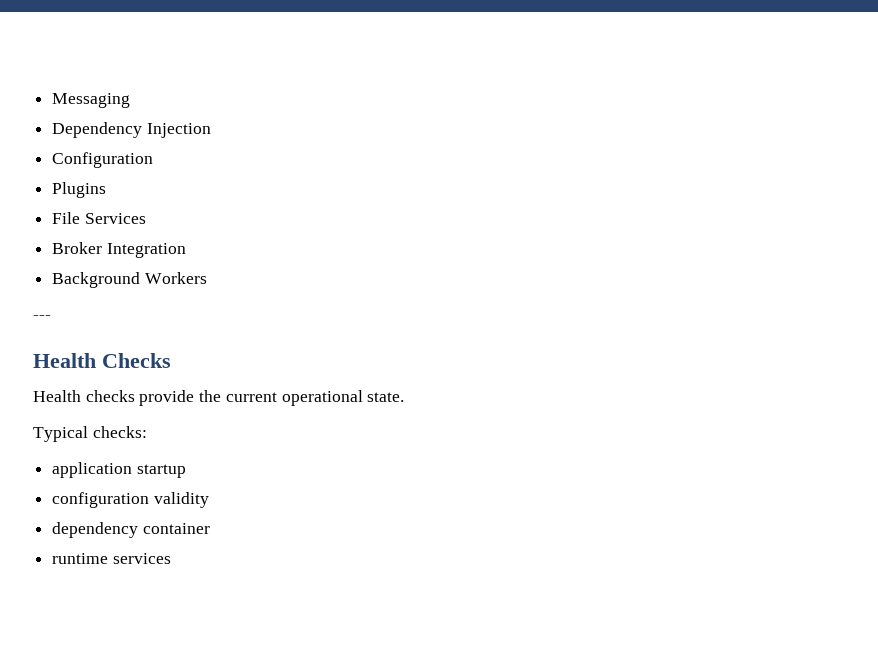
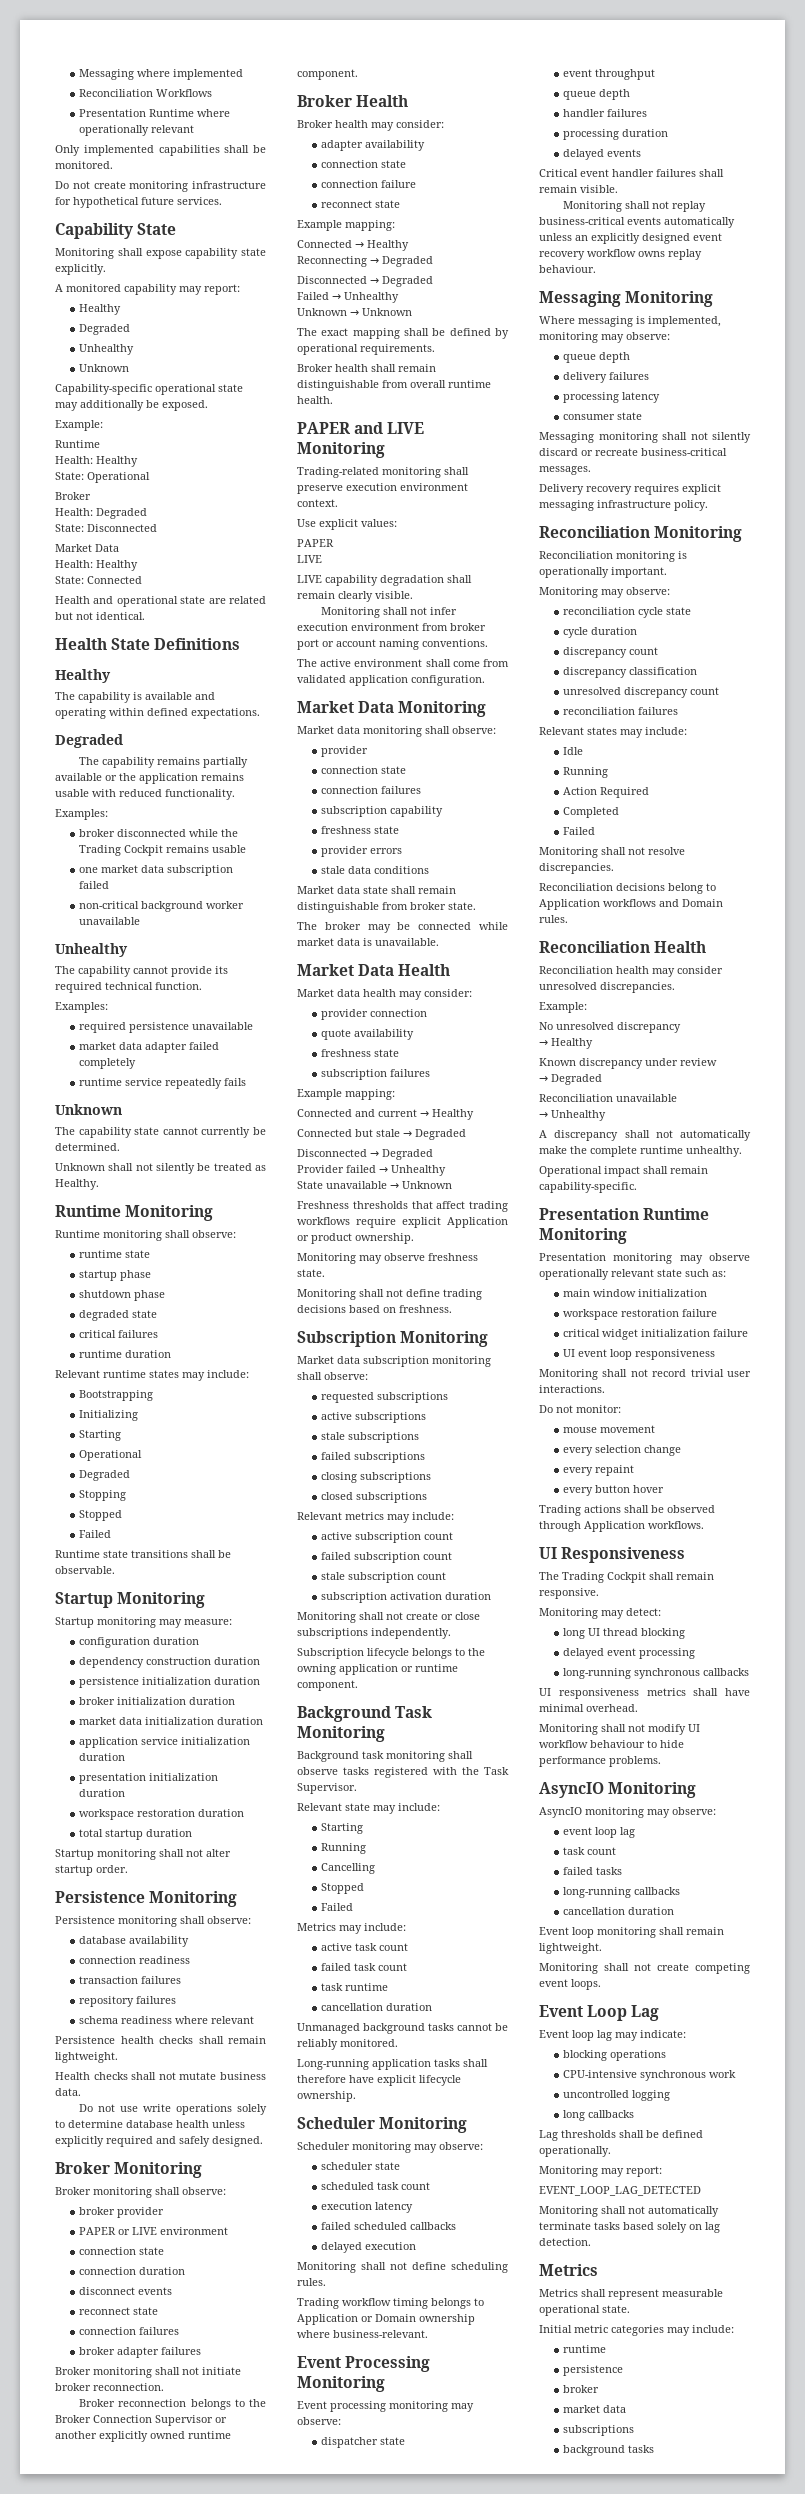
- Messaging
- Dependency Injection
- Configuration
- Plugins
- File Services
- Broker Integration
- Background Workers
- ---
- Health Checks
- Health checks provide the current operational state.
- Typical checks:
- application startup
- configuration validity
- dependency container
- runtime services
+ Messaging where implemented
+ Reconciliation Workflows
+ Presentation Runtime where operationally relevant
+ Only implemented capabilities shall be monitored.
+ Do not create monitoring infrastructure for hypothetical future services.
+ Capability State
+ Monitoring shall expose capability state explicitly.
+ A monitored capability may report:
+ Healthy
+ Degraded
+ Unhealthy
+ Unknown
+ Capability-specific operational state may additionally be exposed.
+ Example:
+ Runtime
+ Health: Healthy
+ State: Operational
+ Broker
+ Health: Degraded
+ State: Disconnected
+ Market Data
+ Health: Healthy
+ State: Connected
+ Health and operational state are related but not identical.
+ Health State Definitions
+ Healthy
+ The capability is available and operating within defined expectations.
+ Degraded
+ The capability remains partially available or the application remains usable with reduced functionality.
+ Examples:
+ broker disconnected while the Trading Cockpit remains usable
+ one market data subscription failed
+ non-critical background worker unavailable
+ Unhealthy
+ The capability cannot provide its required technical function.
+ Examples:
+ required persistence unavailable
+ market data adapter failed completely
+ runtime service repeatedly fails
+ Unknown
+ The capability state cannot currently be determined.
+ Unknown shall not silently be treated as Healthy.
+ Runtime Monitoring
+ Runtime monitoring shall observe:
+ runtime state
+ startup phase
+ shutdown phase
+ degraded state
+ critical failures
+ runtime duration
+ Relevant runtime states may include:
+ Bootstrapping
+ Initializing
+ Starting
+ Operational
+ Degraded
+ Stopping
+ Stopped
+ Failed
+ Runtime state transitions shall be observable.
+ Startup Monitoring
+ Startup monitoring may measure:
+ configuration duration
+ dependency construction duration
+ persistence initialization duration
+ broker initialization duration
+ market data initialization duration
+ application service initialization duration
+ presentation initialization duration
+ workspace restoration duration
+ total startup duration
+ Startup monitoring shall not alter startup order.
+ Persistence Monitoring
+ Persistence monitoring shall observe:
+ database availability
+ connection readiness
+ transaction failures
+ repository failures
+ schema readiness where relevant
+ Persistence health checks shall remain lightweight.
+ Health checks shall not mutate business data.
+ Do not use write operations solely to determine database health unless explicitly required and safely designed.
+ Broker Monitoring
+ Broker monitoring shall observe:
+ broker provider
+ PAPER or LIVE environment
+ connection state
+ connection duration
+ disconnect events
+ reconnect state
+ connection failures
+ broker adapter failures
+ Broker monitoring shall not initiate broker reconnection.
+ Broker reconnection belongs to the Broker Connection Supervisor or another explicitly owned runtime component.
+ Broker Health
+ Broker health may consider:
+ adapter availability
+ connection state
+ connection failure
+ reconnect state
+ Example mapping:
+ Connected → Healthy
+ Reconnecting → Degraded
+ Disconnected → Degraded
+ Failed → Unhealthy
+ Unknown → Unknown
+ The exact mapping shall be defined by operational requirements.
+ Broker health shall remain distinguishable from overall runtime health.
+ PAPER and LIVE Monitoring
+ Trading-related monitoring shall preserve execution environment context.
+ Use explicit values:
+ PAPER
+ LIVE
+ LIVE capability degradation shall remain clearly visible.
+ Monitoring shall not infer execution environment from broker port or account naming conventions.
+ The active environment shall come from validated application configuration.
+ Market Data Monitoring
+ Market data monitoring shall observe:
+ provider
+ connection state
+ connection failures
+ subscription capability
+ freshness state
+ provider errors
+ stale data conditions
+ Market data state shall remain distinguishable from broker state.
+ The broker may be connected while market data is unavailable.
+ Market Data Health
+ Market data health may consider:
+ provider connection
+ quote availability
+ freshness state
+ subscription failures
+ Example mapping:
+ Connected and current → Healthy
+ Connected but stale → Degraded
+ Disconnected → Degraded
+ Provider failed → Unhealthy
+ State unavailable → Unknown
+ Freshness thresholds that affect trading workflows require explicit Application or product ownership.
+ Monitoring may observe freshness state.
+ Monitoring shall not define trading decisions based on freshness.
+ Subscription Monitoring
+ Market data subscription monitoring shall observe:
+ requested subscriptions
+ active subscriptions
+ stale subscriptions
+ failed subscriptions
+ closing subscriptions
+ closed subscriptions
+ Relevant metrics may include:
+ active subscription count
+ failed subscription count
+ stale subscription count
+ subscription activation duration
+ Monitoring shall not create or close subscriptions independently.
+ Subscription lifecycle belongs to the owning application or runtime component.
+ Background Task Monitoring
+ Background task monitoring shall observe tasks registered with the Task Supervisor.
+ Relevant state may include:
+ Starting
+ Running
+ Cancelling
+ Stopped
+ Failed
+ Metrics may include:
+ active task count
+ failed task count
+ task runtime
+ cancellation duration
+ Unmanaged background tasks cannot be reliably monitored.
+ Long-running application tasks shall therefore have explicit lifecycle ownership.
+ Scheduler Monitoring
+ Scheduler monitoring may observe:
+ scheduler state
+ scheduled task count
+ execution latency
+ failed scheduled callbacks
+ delayed execution
+ Monitoring shall not define scheduling rules.
+ Trading workflow timing belongs to Application or Domain ownership where business-relevant.
+ Event Processing Monitoring
+ Event processing monitoring may observe:
+ dispatcher state
+ event throughput
+ queue depth
+ handler failures
+ processing duration
+ delayed events
+ Critical event handler failures shall remain visible.
+ Monitoring shall not replay business-critical events automatically unless an explicitly designed event recovery workflow owns replay behaviour.
+ Messaging Monitoring
+ Where messaging is implemented, monitoring may observe:
+ queue depth
+ delivery failures
+ processing latency
+ consumer state
+ Messaging monitoring shall not silently discard or recreate business-critical messages.
+ Delivery recovery requires explicit messaging infrastructure policy.
+ Reconciliation Monitoring
+ Reconciliation monitoring is operationally important.
+ Monitoring may observe:
+ reconciliation cycle state
+ cycle duration
+ discrepancy count
+ discrepancy classification
+ unresolved discrepancy count
+ reconciliation failures
+ Relevant states may include:
+ Idle
+ Running
+ Action Required
+ Completed
+ Failed
+ Monitoring shall not resolve discrepancies.
+ Reconciliation decisions belong to Application workflows and Domain rules.
+ Reconciliation Health
+ Reconciliation health may consider unresolved discrepancies.
+ Example:
+ No unresolved discrepancy
+ → Healthy
+ Known discrepancy under review
+ → Degraded
+ Reconciliation unavailable
+ → Unhealthy
+ A discrepancy shall not automatically make the complete runtime unhealthy.
+ Operational impact shall remain capability-specific.
+ Presentation Runtime Monitoring
+ Presentation monitoring may observe operationally relevant state such as:
+ main window initialization
+ workspace restoration failure
+ critical widget initialization failure
+ UI event loop responsiveness
+ Monitoring shall not record trivial user interactions.
+ Do not monitor:
+ mouse movement
+ every selection change
+ every repaint
+ every button hover
+ Trading actions shall be observed through Application workflows.
+ UI Responsiveness
+ The Trading Cockpit shall remain responsive.
+ Monitoring may detect:
+ long UI thread blocking
+ delayed event processing
+ long-running synchronous callbacks
+ UI responsiveness metrics shall have minimal overhead.
+ Monitoring shall not modify UI workflow behaviour to hide performance problems.
+ AsyncIO Monitoring
+ AsyncIO monitoring may observe:
+ event loop lag
+ task count
+ failed tasks
+ long-running callbacks
+ cancellation duration
+ Event loop monitoring shall remain lightweight.
+ Monitoring shall not create competing event loops.
+ Event Loop Lag
+ Event loop lag may indicate:
+ blocking operations
+ CPU-intensive synchronous work
+ uncontrolled logging
+ long callbacks
+ Lag thresholds shall be defined operationally.
+ Monitoring may report:
+ EVENT_LOOP_LAG_DETECTED
+ Monitoring shall not automatically terminate tasks based solely on lag detection.
+ Metrics
+ Metrics shall represent measurable operational state.
+ Initial metric categories may include:
+ runtime
+ persistence
+ broker
+ market data
+ subscriptions
+ background tasks

